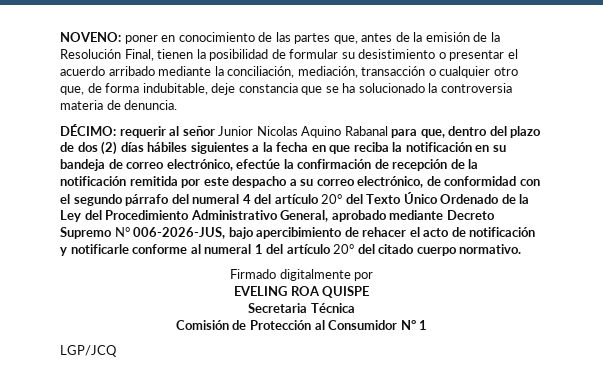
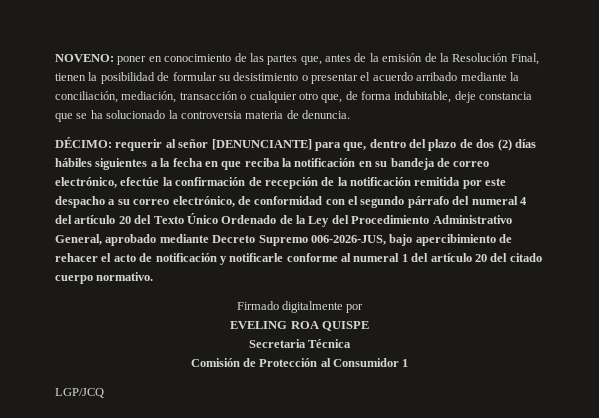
- requerir al señor Junior Nicolas Aquino Rabanal para que, dentro del plazo de dos (2) días hábiles siguientes a la fecha en que reciba la notificación en su bandeja de correo electrónico, efectúe la confirmación de recepción de la notificación remitida por este despacho a su correo electrónico, de conformidad con el segundo párrafo del numeral 4 del artículo 20° del Texto Único Ordenado de la Ley del Procedimiento Administrativo General, aprobado mediante Decreto Supremo N° 006-2026-JUS, bajo apercibimiento de rehacer el acto de notificación y notificarle conforme al numeral 1 del artículo 20° del citado cuerpo normativo.
+ requerir al señor [DENUNCIANTE] para que, dentro del plazo de dos (2) días hábiles siguientes a la fecha en que reciba la notificación en su bandeja de correo electrónico, efectúe la confirmación de recepción de la notificación remitida por este despacho a su correo electrónico, de conformidad con el segundo párrafo del numeral 4 del artículo 20 del Texto Único Ordenado de la Ley del Procedimiento Administrativo General, aprobado mediante Decreto Supremo 006-2026-JUS, bajo apercibimiento de rehacer el acto de notificación y notificarle conforme al numeral 1 del artículo 20 del citado cuerpo normativo.
- Comisión de Protección al Consumidor N° 1
+ Comisión de Protección al Consumidor 1

